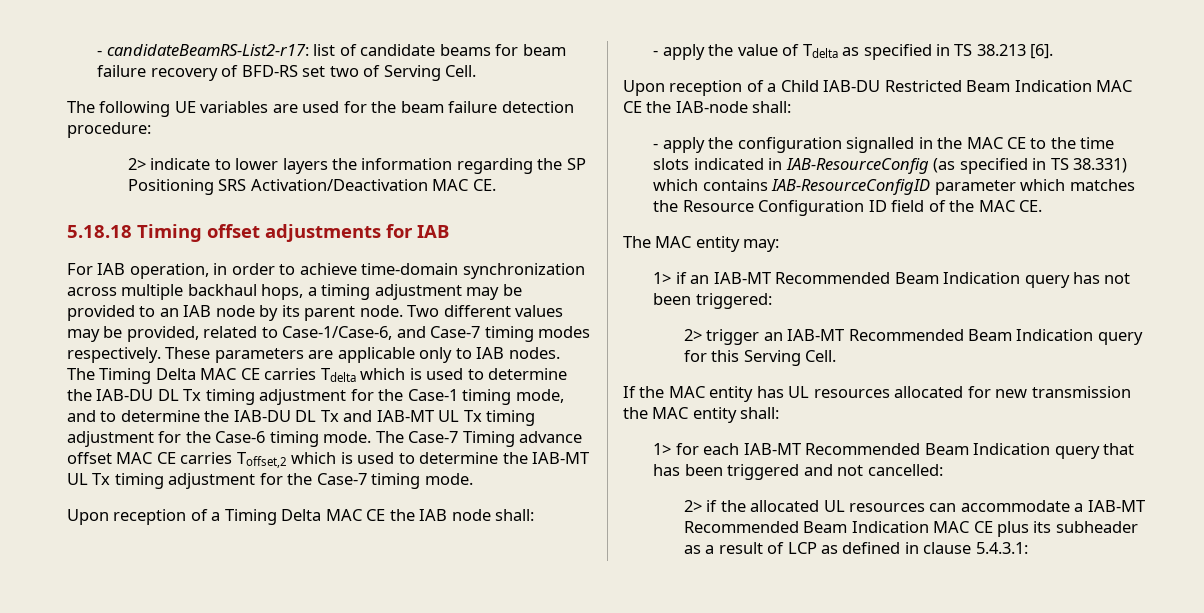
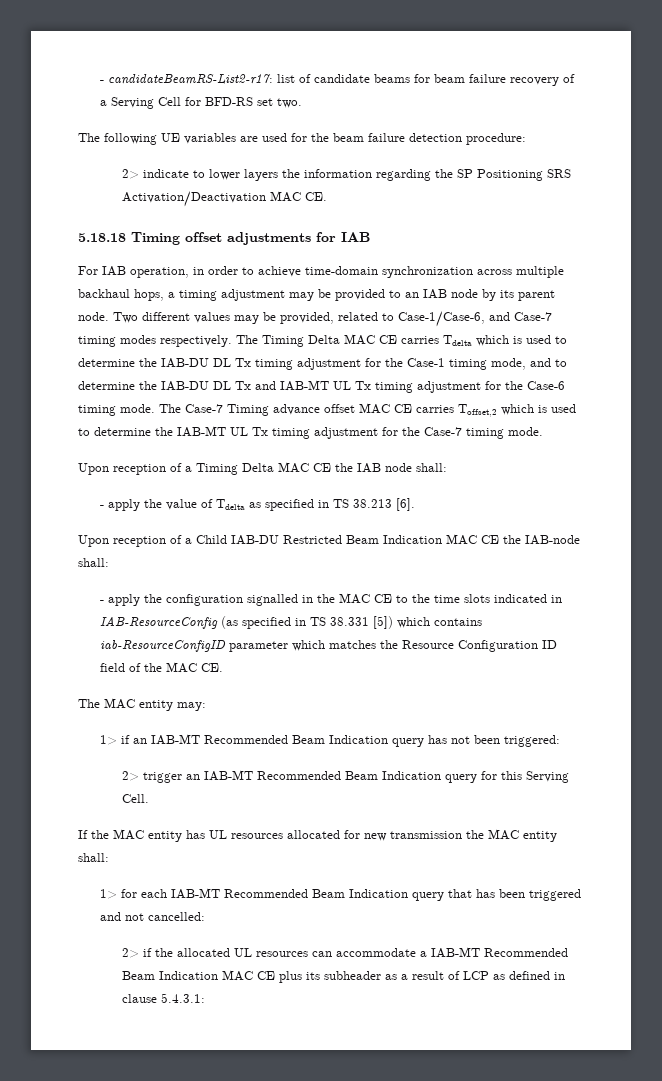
- - candidateBeamRS-List2-r17: list of candidate beams for beam failure recovery of BFD-RS set two of Serving Cell.
+ - candidateBeamRS-List2-r17: list of candidate beams for beam failure recovery of a Serving Cell for BFD-RS set two.
- These parameters are applicable only to IAB nodes.
- - apply the configuration signalled in the MAC CE to the time slots indicated in IAB-ResourceConfig (as specified in TS 38.331) which contains IAB-ResourceConfigID parameter which matches the Resource Configuration ID field of the MAC CE.
+ - apply the configuration signalled in the MAC CE to the time slots indicated in IAB-ResourceConfig (as specified in TS 38.331 [5]) which contains iab-ResourceConfigID parameter which matches the Resource Configuration ID field of the MAC CE.

